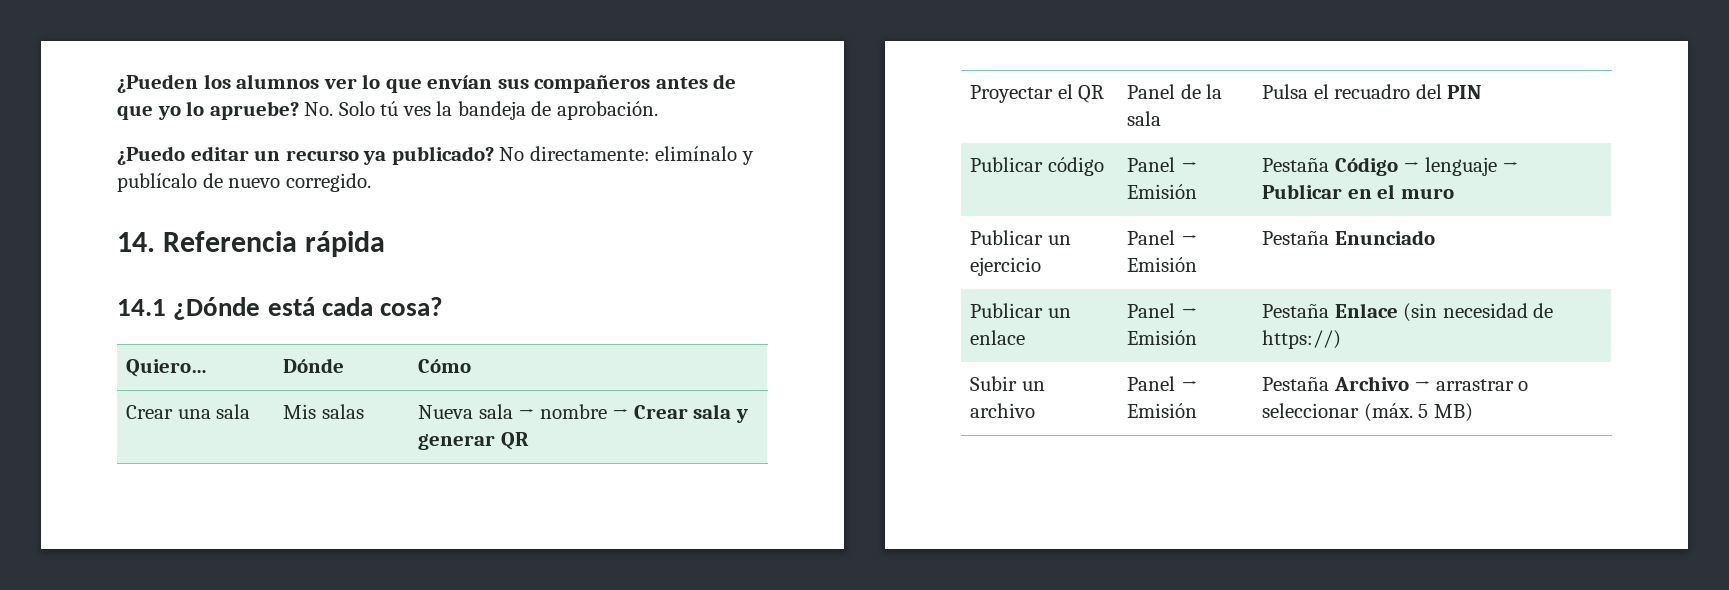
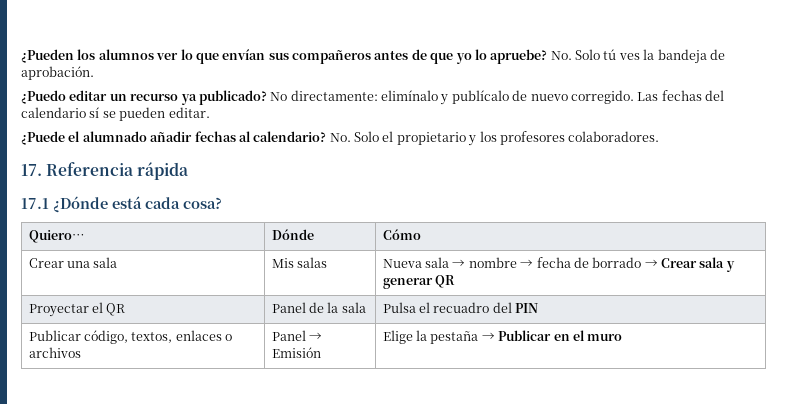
- No directamente: elimínalo y publícalo de nuevo corregido.
- 14. Referencia rápida
+ No directamente: elimínalo y publícalo de nuevo corregido. Las fechas del calendario sí se pueden editar.
+ ¿Puede el alumnado añadir fechas al calendario? No. Solo el propietario y los profesores colaboradores.
+ 17. Referencia rápida
- 14.1 ¿Dónde está cada cosa?
+ 17.1 ¿Dónde está cada cosa?
- Crear una sala | Mis salas | Nueva sala → nombre → Crear sala y generar QR
+ Crear una sala | Mis salas | Nueva sala → nombre → fecha de borrado → Crear sala y generar QR
- Publicar código | Panel → Emisión | Pestaña Código → lenguaje → Publicar en el muro
+ Publicar código, textos, enlaces o archivos | Panel → Emisión | Elige la pestaña → Publicar en el muro
- Publicar un ejercicio | Panel → Emisión | Pestaña Enunciado
- Publicar un enlace | Panel → Emisión | Pestaña Enlace (sin necesidad de https://)
- Subir un archivo | Panel → Emisión | Pestaña Archivo → arrastrar o seleccionar (máx. 5 MB)

